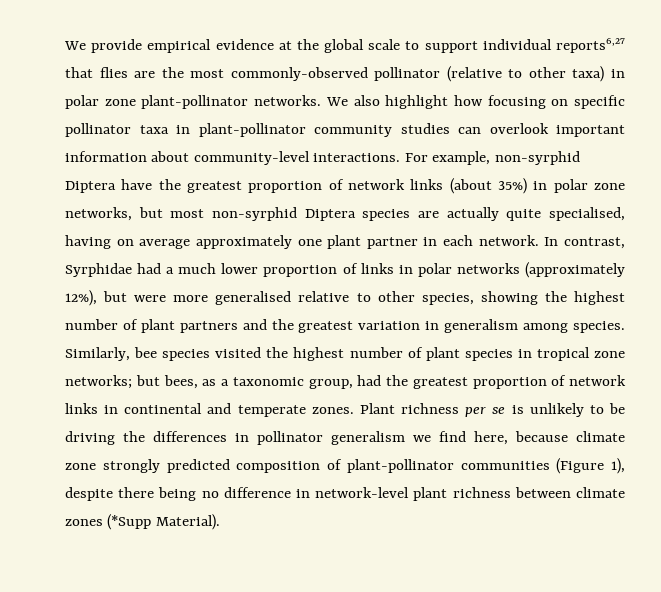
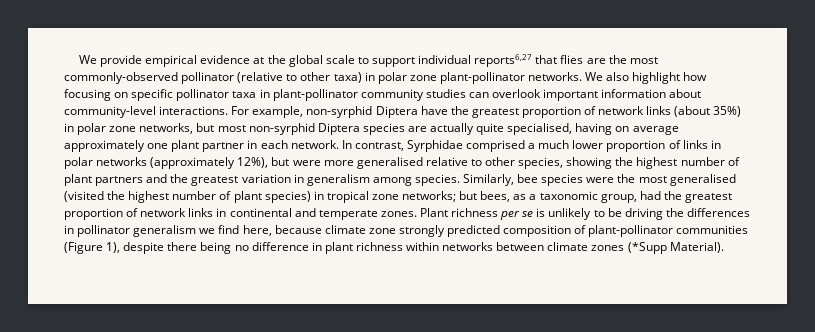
- In contrast, Syrphidae had a much lower proportion of links in polar networks (approximately 12%), but were more generalised relative to other species, showing the highest number of plant partners and the greatest variation in generalism among species.
+ In contrast, Syrphidae comprised a much lower proportion of links in polar networks (approximately 12%), but were more generalised relative to other species, showing the highest number of plant partners and the greatest variation in generalism among species.
- Similarly, bee species visited the highest number of plant species in tropical zone networks; but bees, as a taxonomic group, had the greatest proportion of network links in continental and temperate zones.
+ Similarly, bee species were the most generalised (visited the highest number of plant species) in tropical zone networks; but bees, as a taxonomic group, had the greatest proportion of network links in continental and temperate zones.
- Plant richness per se is unlikely to be driving the differences in pollinator generalism we find here, because climate zone strongly predicted composition of plant-pollinator communities (Figure 1), despite there being no difference in network-level plant richness between climate zones (*Supp Material).
+ Plant richness per se is unlikely to be driving the differences in pollinator generalism we find here, because climate zone strongly predicted composition of plant-pollinator communities (Figure 1), despite there being no difference in plant richness within networks between climate zones (*Supp Material).

